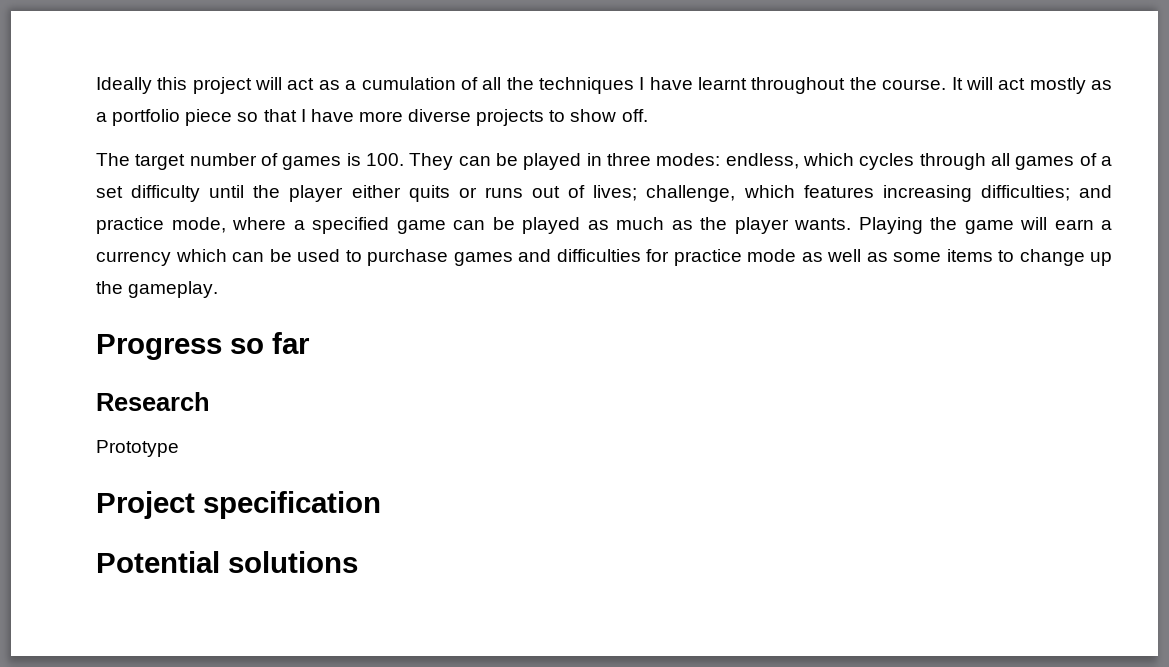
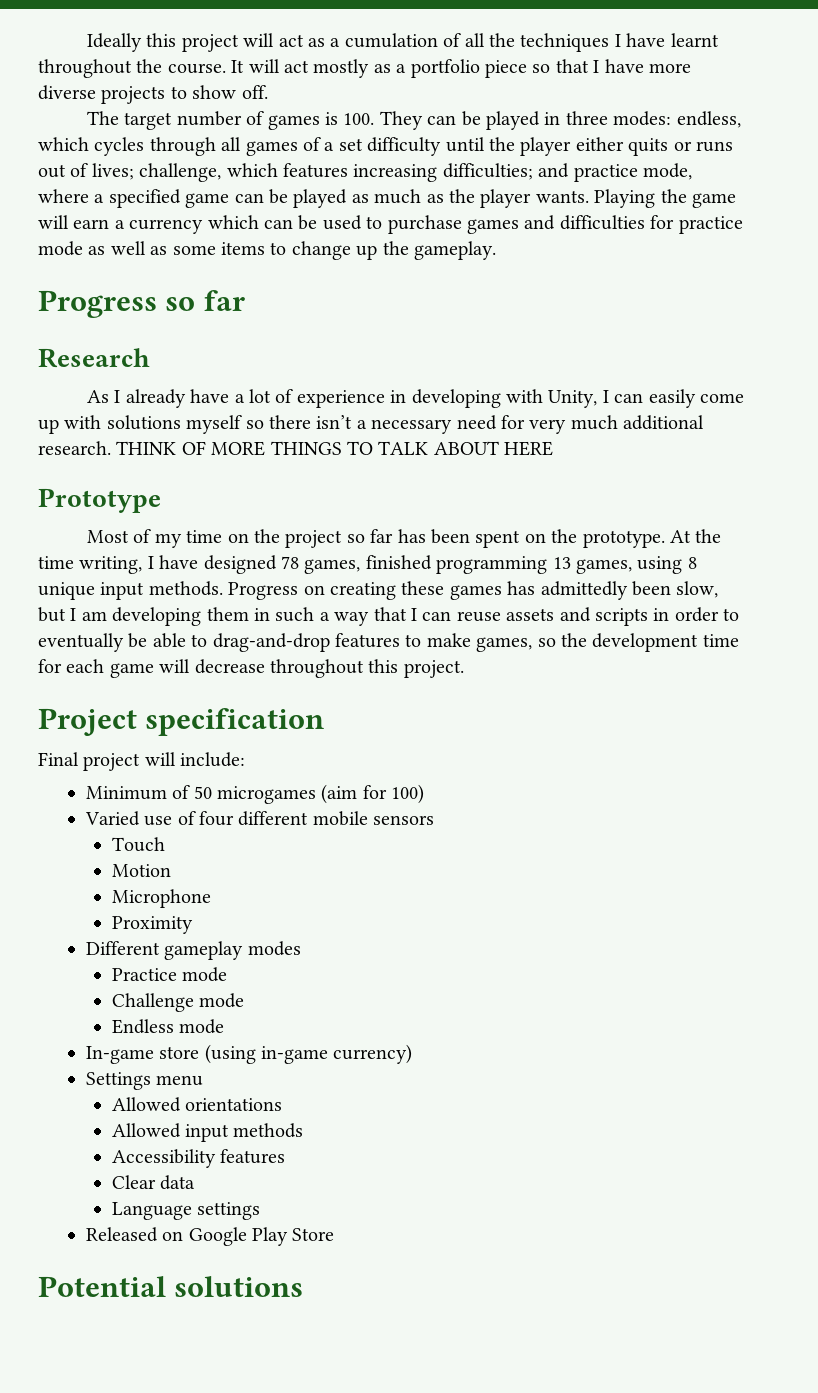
+ As I already have a lot of experience in developing with Unity, I can easily come up with solutions myself so there isn’t a necessary need for very much additional research. THINK OF MORE THINGS TO TALK ABOUT HERE
  Prototype
+ Most of my time on the project so far has been spent on the prototype. At the time writing, I have designed 78 games, finished programming 13 games, using 8 unique input methods. Progress on creating these games has admittedly been slow, but I am developing them in such a way that I can reuse assets and scripts in order to eventually be able to drag-and-drop features to make games, so the development time for each game will decrease throughout this project.
  Project specification
+ Final project will include:
+ Minimum of 50 microgames (aim for 100)
+ Varied use of four different mobile sensors
+ Touch
+ Motion
+ Microphone
+ Proximity
+ Different gameplay modes
+ Practice mode
+ Challenge mode
+ Endless mode
+ In-game store (using in-game currency)
+ Settings menu
+ Allowed orientations
+ Allowed input methods
+ Accessibility features
+ Clear data
+ Language settings
+ Released on Google Play Store

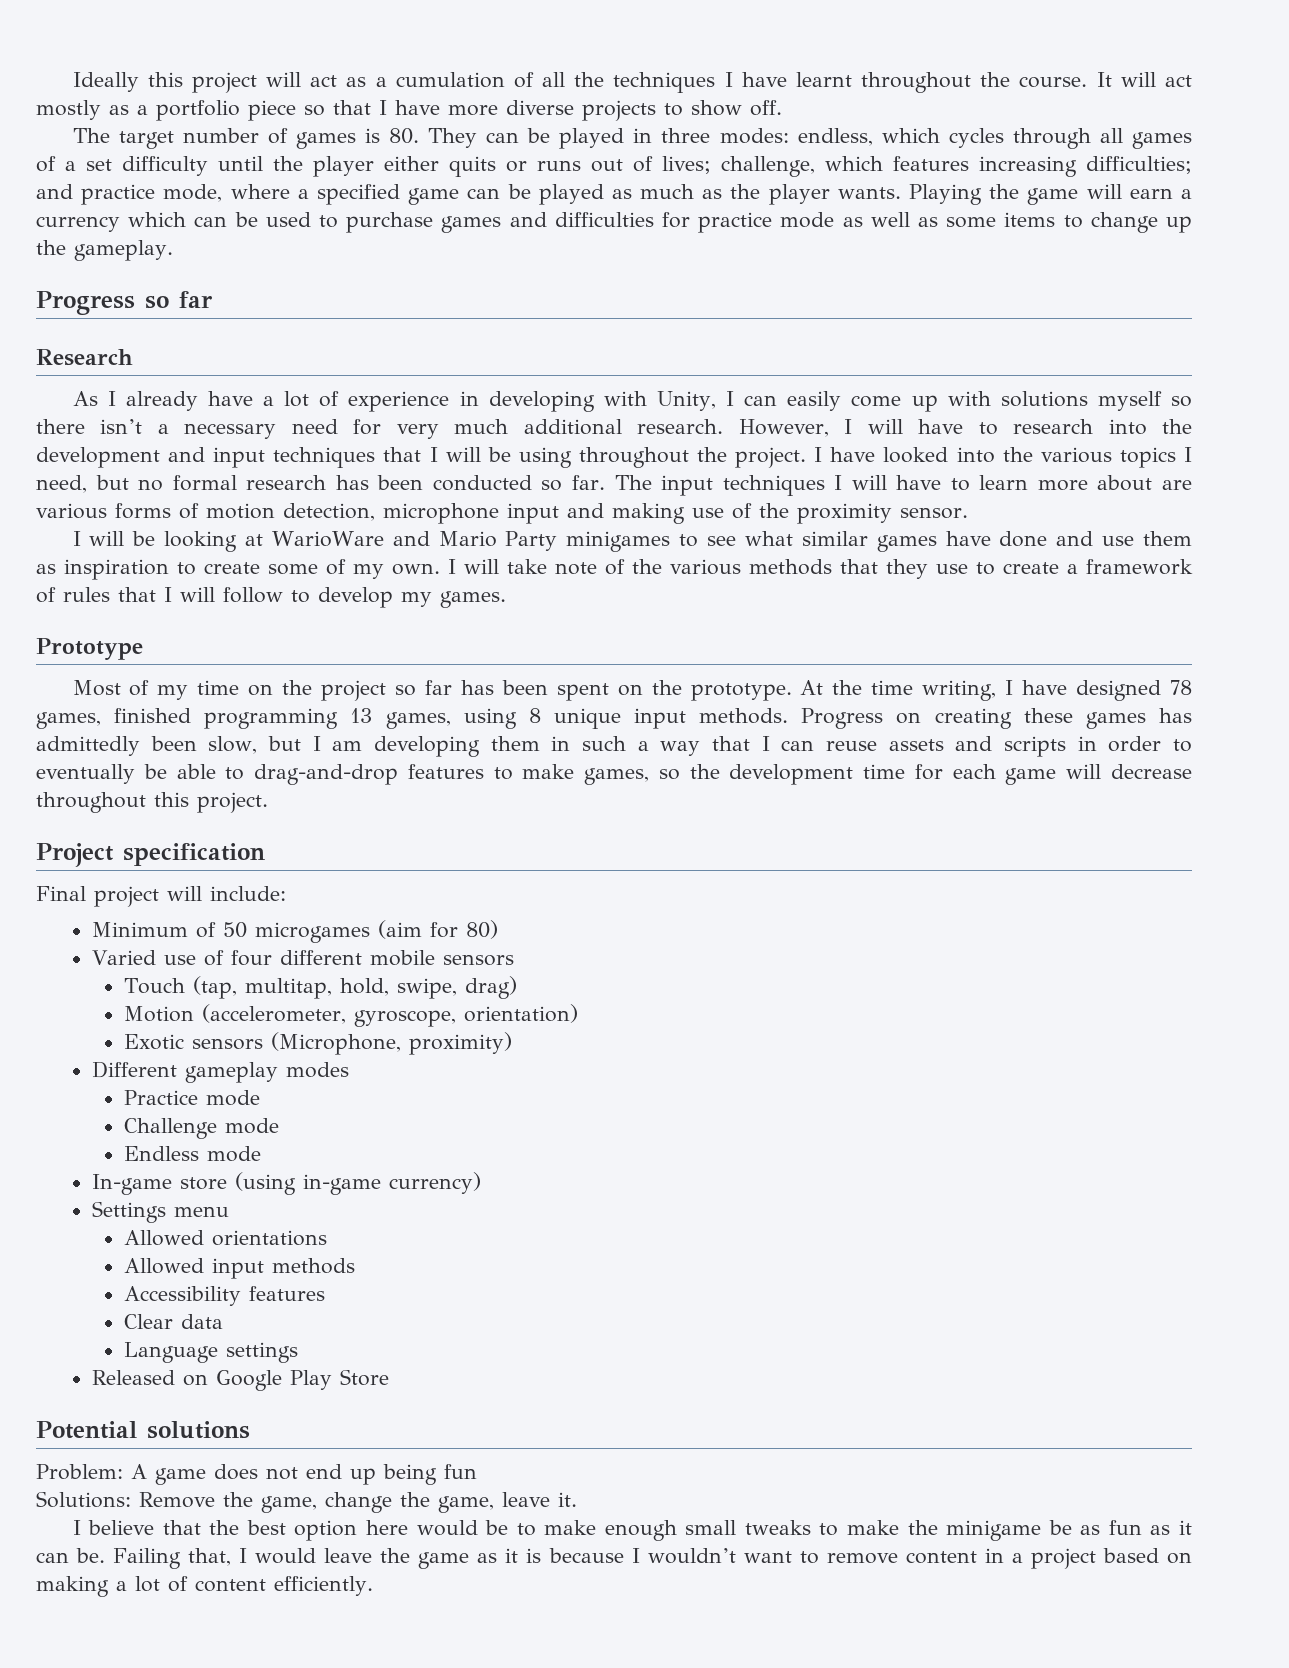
- The target number of games is 100. They can be played in three modes: endless, which cycles through all games of a set difficulty until the player either quits or runs out of lives; challenge, which features increasing difficulties; and practice mode, where a specified game can be played as much as the player wants.
+ The target number of games is 80. They can be played in three modes: endless, which cycles through all games of a set difficulty until the player either quits or runs out of lives; challenge, which features increasing difficulties; and practice mode, where a specified game can be played as much as the player wants.
- THINK OF MORE THINGS TO TALK ABOUT HERE
+ However, I will have to research into the development and input techniques that I will be using throughout the project. I have looked into the various topics I need, but no formal research has been conducted so far. The input techniques I will have to learn more about are various forms of motion detection, microphone input and making use of the proximity sensor.
+ I will be looking at WarioWare and Mario Party minigames to see what similar games have done and use them as inspiration to create some of my own. I will take note of the various methods that they use to create a framework of rules that I will follow to develop my games.
- Minimum of 50 microgames (aim for 100)
+ Minimum of 50 microgames (aim for 80)
- Touch
- Motion
- Microphone
- Proximity
+ Touch (tap, multitap, hold, swipe, drag)
+ Motion (accelerometer, gyroscope, orientation)
+ Exotic sensors (Microphone, proximity)
+ Problem: A game does not end up being fun
+ Solutions: Remove the game, change the game, leave it.
+ I believe that the best option here would be to make enough small tweaks to make the minigame be as fun as it can be. Failing that, I would leave the game as it is because I wouldn’t want to remove content in a project based on making a lot of content efficiently.

